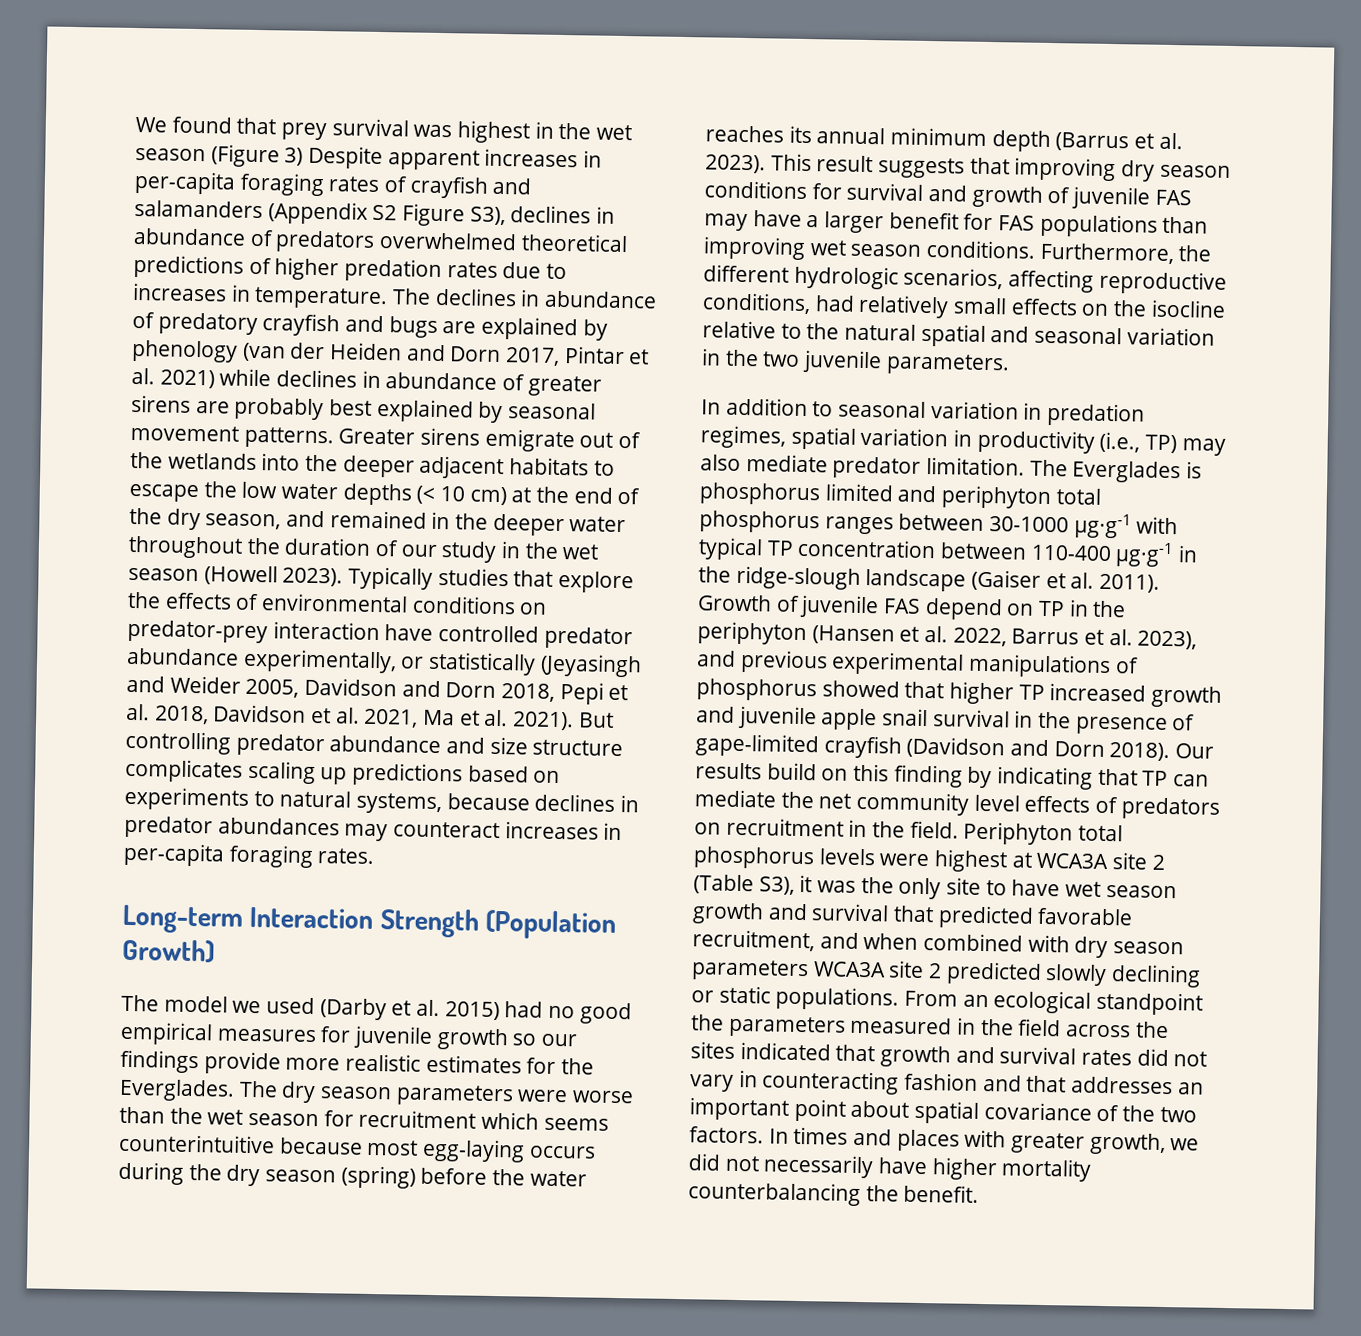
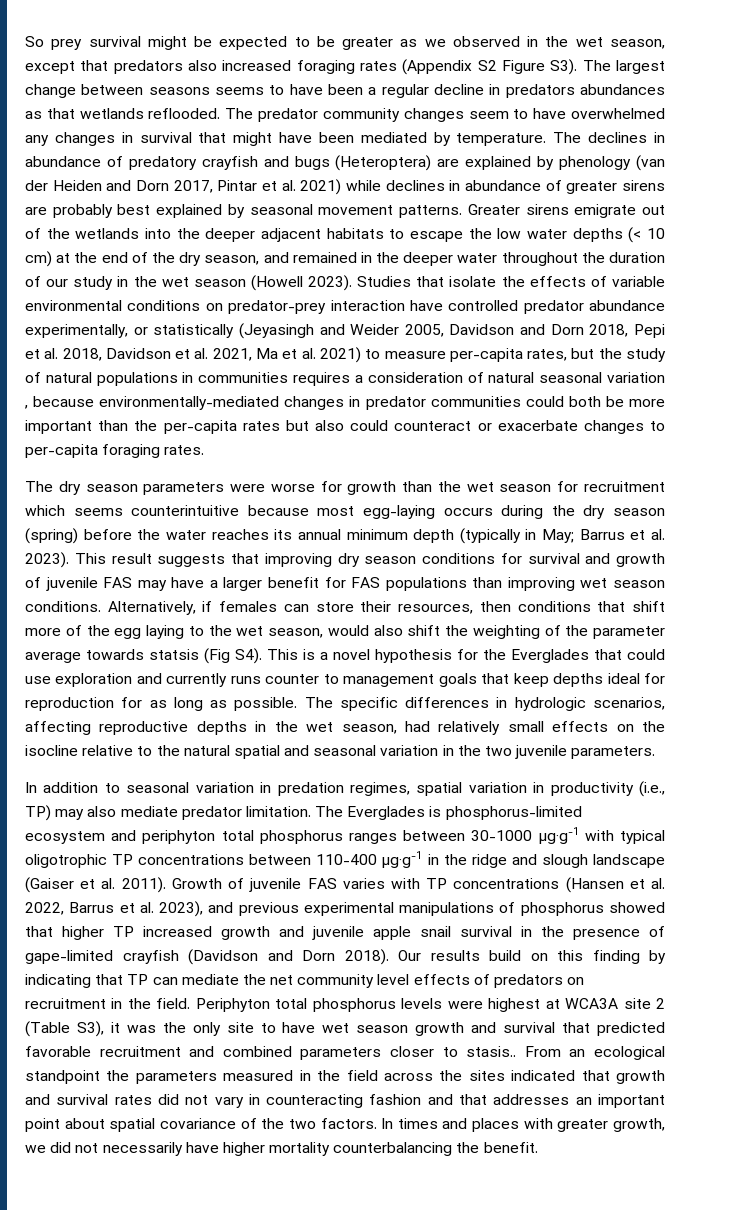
- We found that prey survival was highest in the wet season (Figure 3) Despite apparent increases in per-capita foraging rates of crayfish and salamanders (Appendix S2 Figure S3), declines in abundance of predators overwhelmed theoretical predictions of higher predation rates due to increases in temperature.
+ So prey survival might be expected to be greater as we observed in the wet season, except that predators also increased foraging rates (Appendix S2 Figure S3). The largest change between seasons seems to have been a regular decline in predators abundances as that wetlands reflooded. The predator community changes seem to have overwhelmed any changes in survival that might have been mediated by temperature.
- The declines in abundance of predatory crayfish and bugs are explained by phenology (van der Heiden and Dorn 2017, Pintar et al. 2021) while declines in abundance of greater sirens are probably best explained by seasonal movement patterns.
+ The declines in abundance of predatory crayfish and bugs (Heteroptera) are explained by phenology (van der Heiden and Dorn 2017, Pintar et al. 2021) while declines in abundance of greater sirens are probably best explained by seasonal movement patterns.
- Typically studies that explore the effects of environmental conditions on predator-prey interaction have controlled predator abundance experimentally, or statistically (Jeyasingh and Weider 2005, Davidson and Dorn 2018, Pepi et al. 2018, Davidson et al. 2021, Ma et al. 2021). But controlling predator abundance and size structure complicates scaling up predictions based on experiments to natural systems, because declines in predator abundances may counteract increases in per-capita foraging rates.
- Long-term Interaction Strength (Population Growth)
- The model we used (Darby et al. 2015) had no good empirical measures for juvenile growth so our findings provide more realistic estimates for the Everglades. The dry season parameters were worse than the wet season for recruitment which seems counterintuitive because most egg-laying occurs during the dry season (spring) before the water reaches its annual minimum depth (Barrus et al. 2023).
+ Studies that isolate the effects of variable environmental conditions on predator-prey interaction have controlled predator abundance experimentally, or statistically (Jeyasingh and Weider 2005, Davidson and Dorn 2018, Pepi et al. 2018, Davidson et al. 2021, Ma et al. 2021) to measure per-capita rates, but the study of natural populations in communities requires a consideration of natural seasonal variation , because environmentally-mediated changes in predator communities could both be more important than the per-capita rates but also could counteract or exacerbate changes to per-capita foraging rates.
+ The dry season parameters were worse for growth than the wet season for recruitment which seems counterintuitive because most egg-laying occurs during the dry season (spring) before the water reaches its annual minimum depth (typically in May; Barrus et al. 2023).
- Furthermore, the different hydrologic scenarios, affecting reproductive conditions, had relatively small effects on the isocline relative to the natural spatial and seasonal variation in the two juvenile parameters.
+ Alternatively, if females can store their resources, then conditions that shift more of the egg laying to the wet season, would also shift the weighting of the parameter average towards statsis (Fig S4). This is a novel hypothesis for the Everglades that could use exploration and currently runs counter to management goals that keep depths ideal for reproduction for as long as possible. The specific differences in hydrologic scenarios, affecting reproductive depths in the wet season, had relatively small effects on the isocline relative to the natural spatial and seasonal variation in the two juvenile parameters.
- The Everglades is phosphorus limited and periphyton total phosphorus ranges between 30-1000 µg·g-1 with typical TP concentration between 110-400 µg·g-1 in the ridge-slough landscape (Gaiser et al. 2011).
+ The Everglades is phosphorus-limited ecosystem and periphyton total phosphorus ranges between 30-1000 µg·g-1 with typical oligotrophic TP concentrations between 110-400 µg·g-1 in the ridge and slough landscape (Gaiser et al. 2011).
- Growth of juvenile FAS depend on TP in the periphyton (Hansen et al. 2022, Barrus et al. 2023), and previous experimental manipulations of phosphorus showed that higher TP increased growth and juvenile apple snail survival in the presence of gape-limited crayfish (Davidson and Dorn 2018).
+ Growth of juvenile FAS varies with TP concentrations (Hansen et al. 2022, Barrus et al. 2023), and previous experimental manipulations of phosphorus showed that higher TP increased growth and juvenile apple snail survival in the presence of gape-limited crayfish (Davidson and Dorn 2018).
- Periphyton total phosphorus levels were highest at WCA3A site 2 (Table S3), it was the only site to have wet season growth and survival that predicted favorable recruitment, and when combined with dry season parameters WCA3A site 2 predicted slowly declining or static populations.
+ Periphyton total phosphorus levels were highest at WCA3A site 2 (Table S3), it was the only site to have wet season growth and survival that predicted favorable recruitment and combined parameters closer to stasis..

